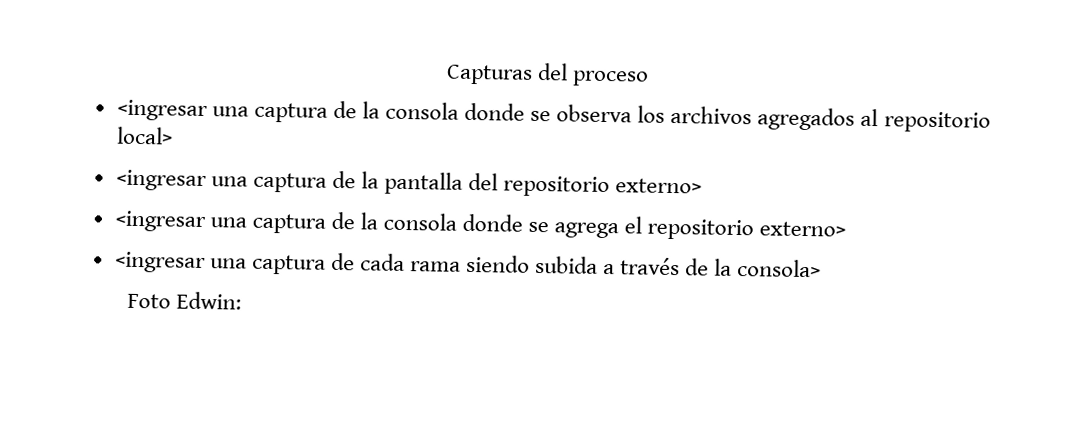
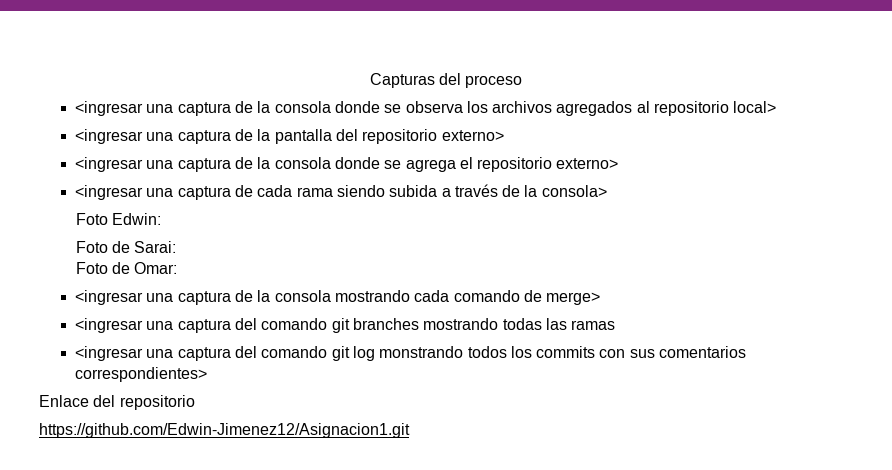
+ Foto de Sarai:
+ Foto de Omar:
+ <ingresar una captura de la consola mostrando cada comando de merge>
+ <ingresar una captura del comando git branches mostrando todas las ramas
+ <ingresar una captura del comando git log monstrando todos los commits con sus comentarios correspondientes>
+ Enlace del repositorio
+ https://github.com/Edwin-Jimenez12/Asignacion1.git

